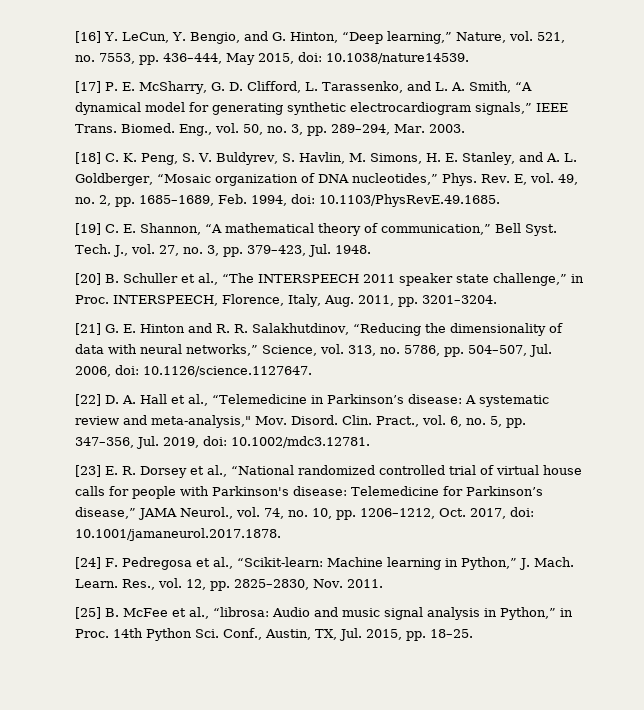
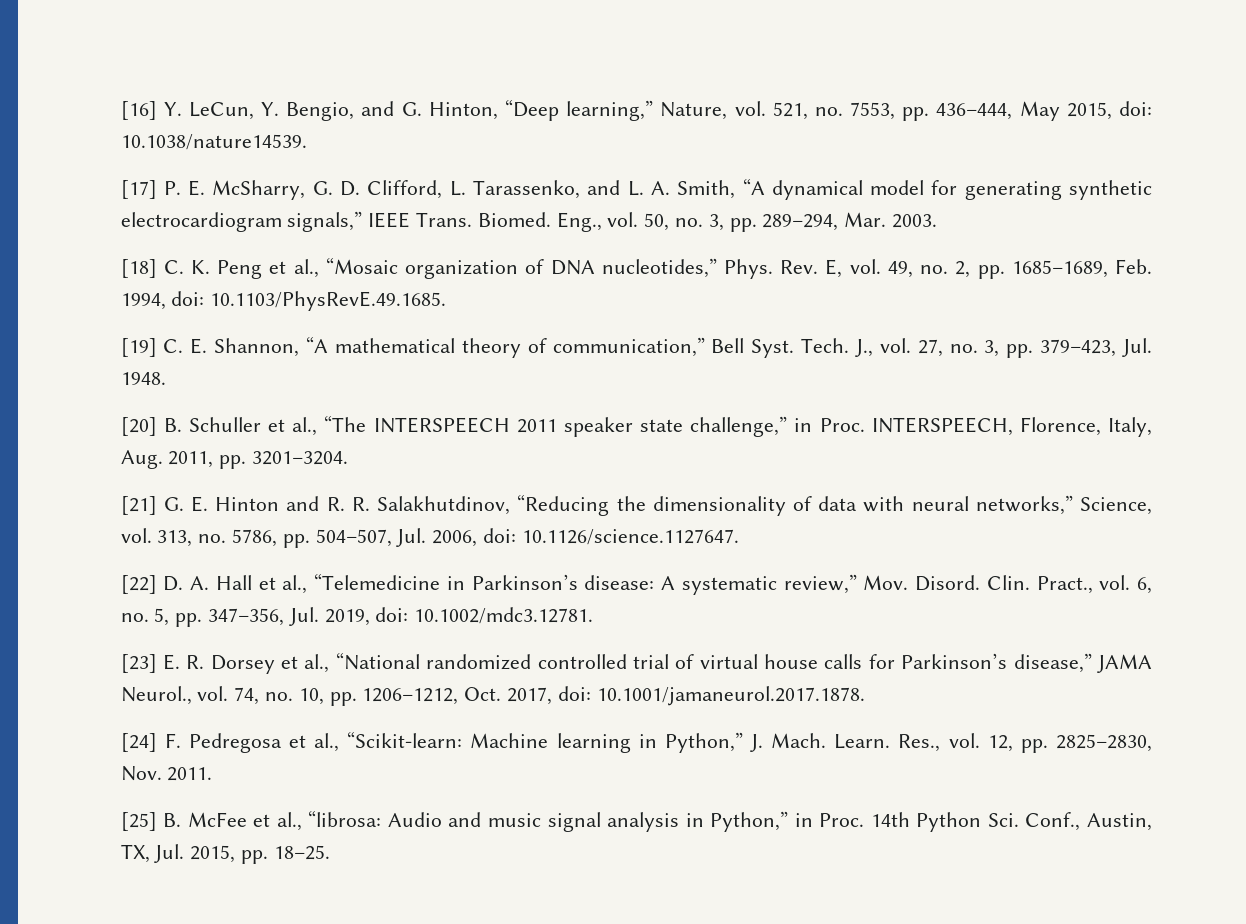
- [18] C. K. Peng, S. V. Buldyrev, S. Havlin, M. Simons, H. E. Stanley, and A. L. Goldberger, “Mosaic organization of DNA nucleotides,” Phys.
+ [18] C. K. Peng et al., “Mosaic organization of DNA nucleotides,” Phys.
- [22] D. A. Hall et al., “Telemedicine in Parkinson’s disease: A systematic review and meta-analysis," Mov. Disord.
+ [22] D. A. Hall et al., “Telemedicine in Parkinson’s disease: A systematic review,” Mov. Disord.
- [23] E. R. Dorsey et al., “National randomized controlled trial of virtual house calls for people with Parkinson's disease: Telemedicine for Parkinson’s disease,” JAMA Neurol., vol. 74, no. 10, pp. 1206–1212, Oct. 2017, doi: 10.1001/jamaneurol.2017.1878.
+ [23] E. R. Dorsey et al., “National randomized controlled trial of virtual house calls for Parkinson’s disease,” JAMA Neurol., vol. 74, no. 10, pp. 1206–1212, Oct. 2017, doi: 10.1001/jamaneurol.2017.1878.

